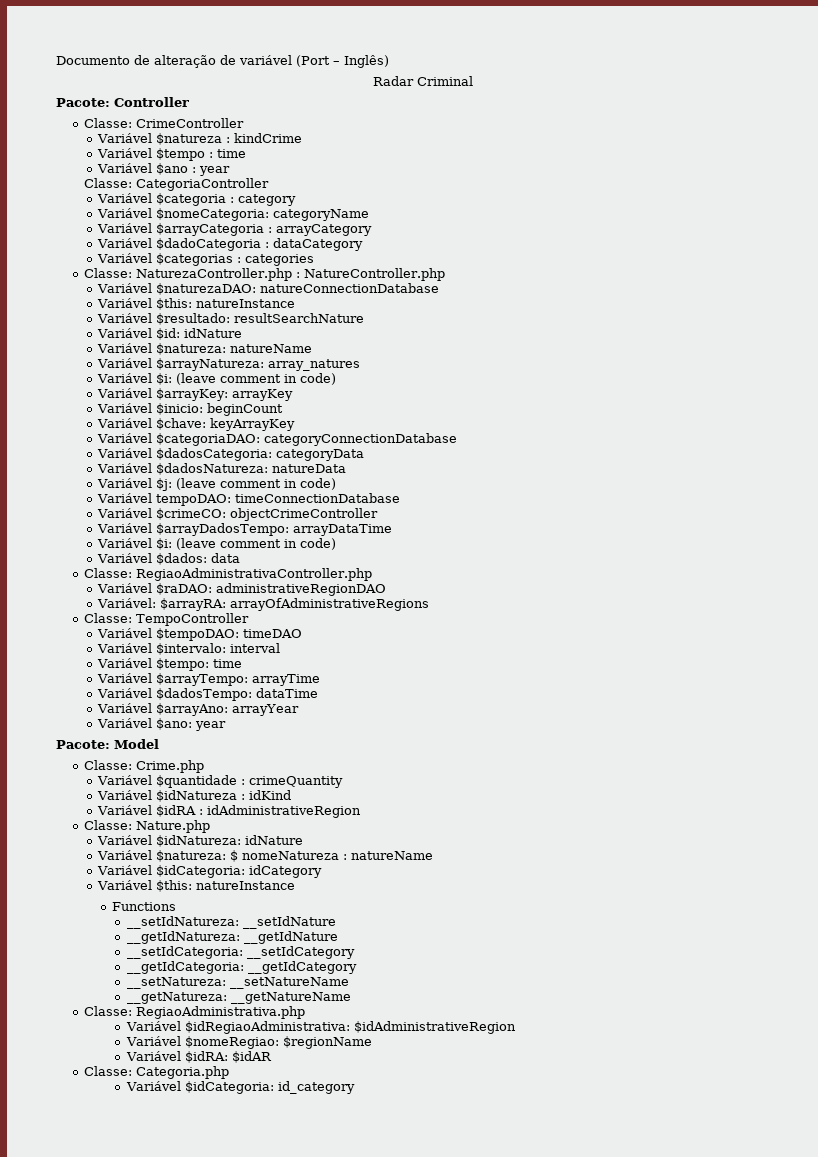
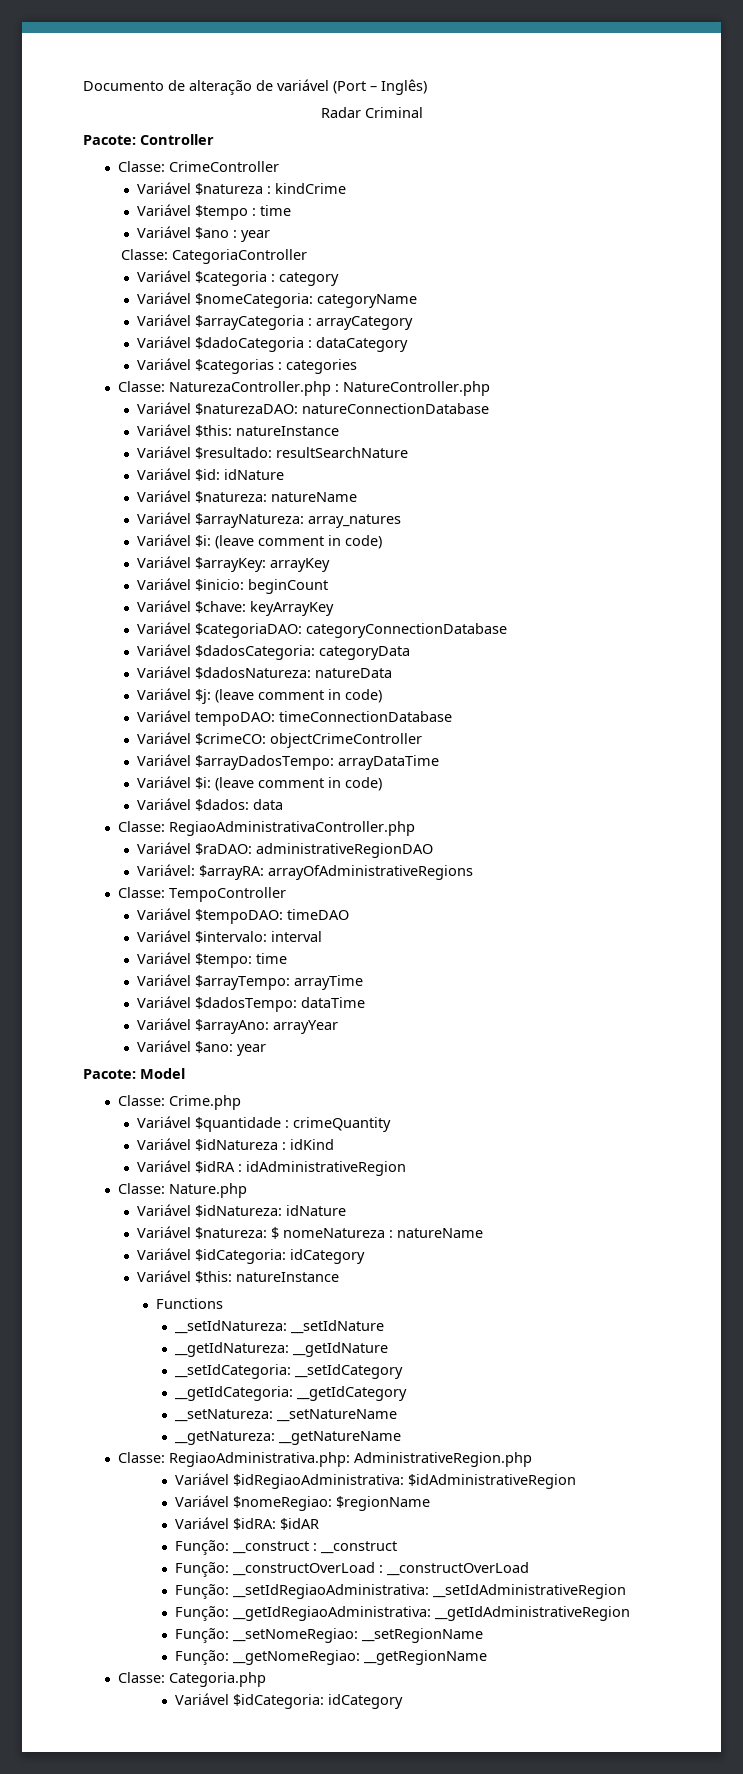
- Classe: RegiaoAdministrativa.php
+ Classe: RegiaoAdministrativa.php: AdministrativeRegion.php
+ Função: __construct : __construct
+ Função: __constructOverLoad : __constructOverLoad
+ Função: __setIdRegiaoAdministrativa: __setIdAdministrativeRegion
+ Função: __getIdRegiaoAdministrativa: __getIdAdministrativeRegion
+ Função: __setNomeRegiao: __setRegionName
+ Função: __getNomeRegiao: __getRegionName
  Classe: Categoria.php
- Variável $idCategoria: id_category
+ Variável $idCategoria: idCategory

